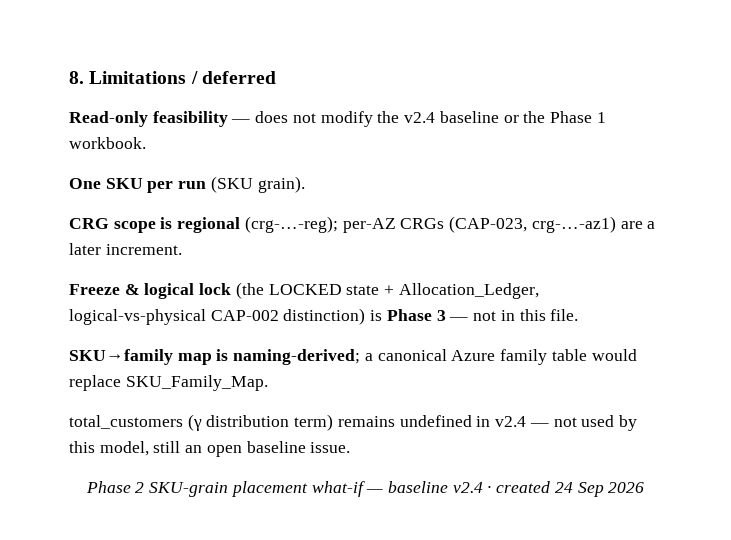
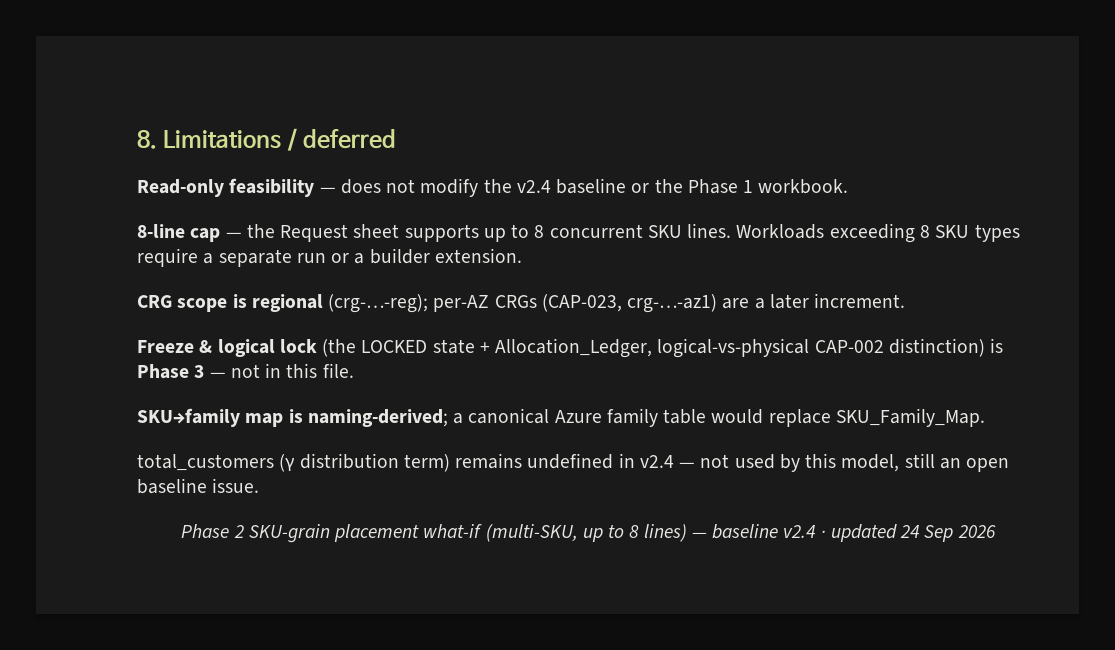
- One SKU per run (SKU grain).
+ 8-line cap — the Request sheet supports up to 8 concurrent SKU lines. Workloads exceeding 8 SKU types require a separate run or a builder extension.
- Phase 2 SKU-grain placement what-if — baseline v2.4 · created 24 Sep 2026
+ Phase 2 SKU-grain placement what-if (multi-SKU, up to 8 lines) — baseline v2.4 · updated 24 Sep 2026

